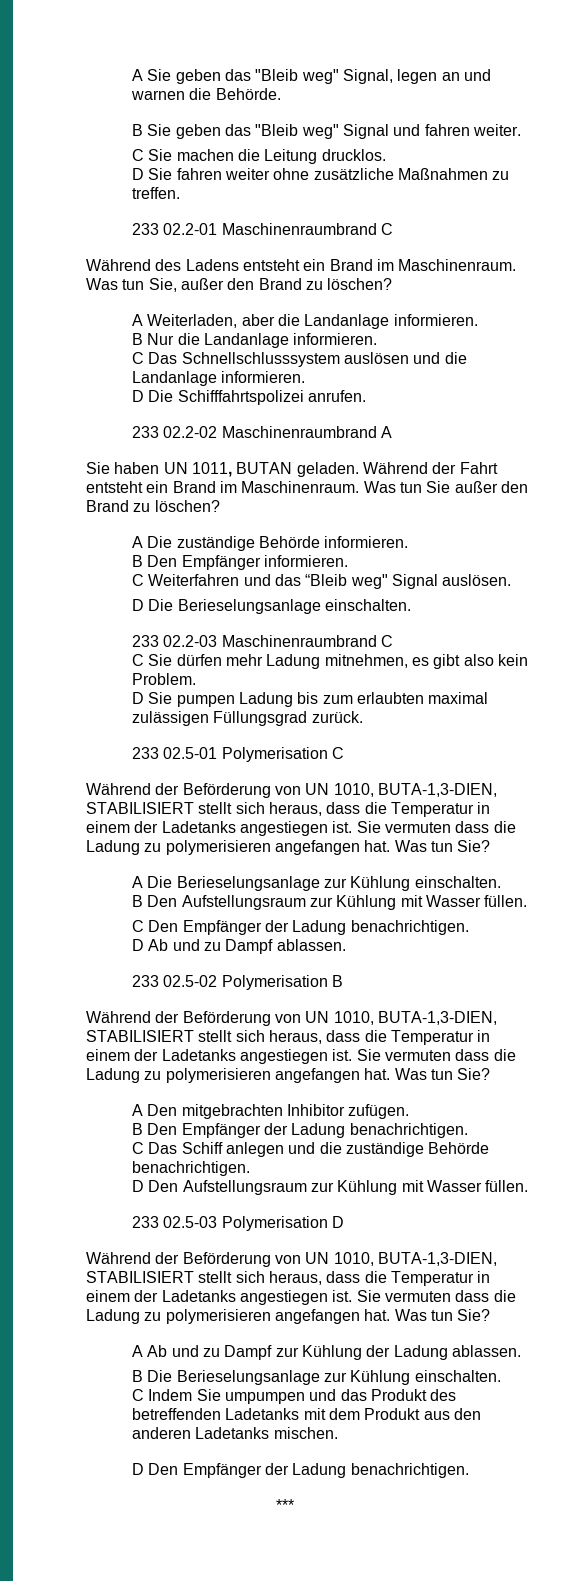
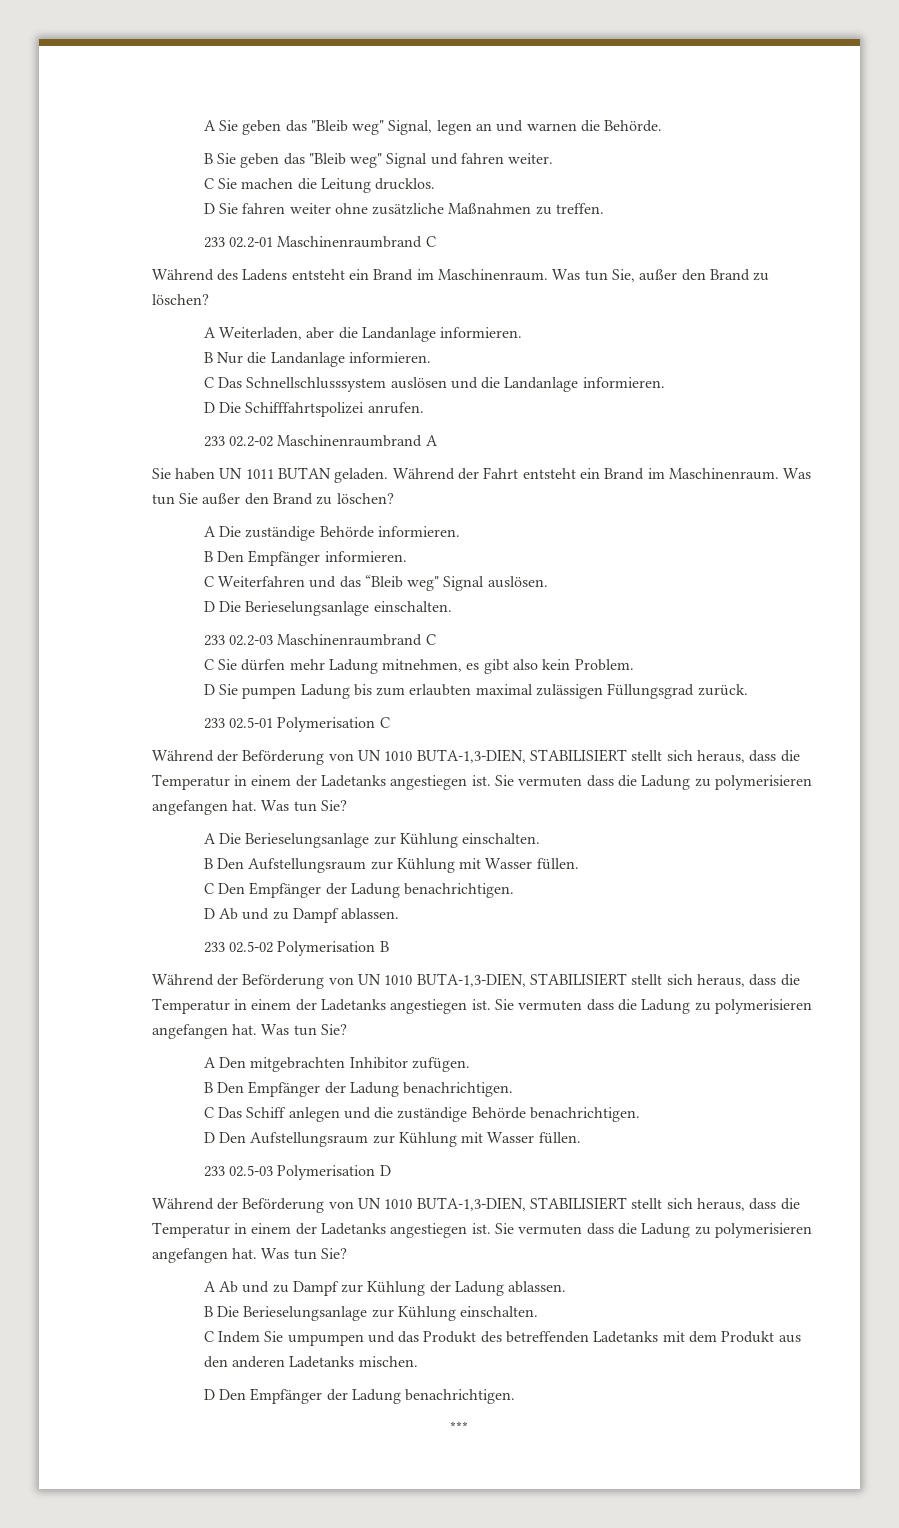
- Sie haben UN 1011, BUTAN geladen.
+ Sie haben UN 1011 BUTAN geladen.
  233 02.5-01 Polymerisation C
- Während der Beförderung von UN 1010, BUTA-1,3-DIEN, STABILISIERT stellt sich heraus, dass die Temperatur in einem der Ladetanks angestiegen ist.
+ Während der Beförderung von UN 1010 BUTA-1,3-DIEN, STABILISIERT stellt sich heraus, dass die Temperatur in einem der Ladetanks angestiegen ist.
  233 02.5-02 Polymerisation B
- Während der Beförderung von UN 1010, BUTA-1,3-DIEN, STABILISIERT stellt sich heraus, dass die Temperatur in einem der Ladetanks angestiegen ist.
+ Während der Beförderung von UN 1010 BUTA-1,3-DIEN, STABILISIERT stellt sich heraus, dass die Temperatur in einem der Ladetanks angestiegen ist.
  233 02.5-03 Polymerisation D
- Während der Beförderung von UN 1010, BUTA-1,3-DIEN, STABILISIERT stellt sich heraus, dass die Temperatur in einem der Ladetanks angestiegen ist.
+ Während der Beförderung von UN 1010 BUTA-1,3-DIEN, STABILISIERT stellt sich heraus, dass die Temperatur in einem der Ladetanks angestiegen ist.

